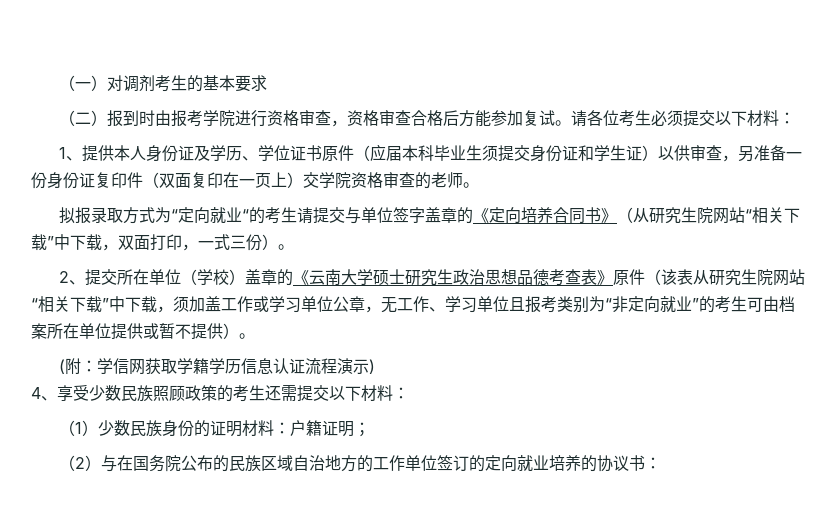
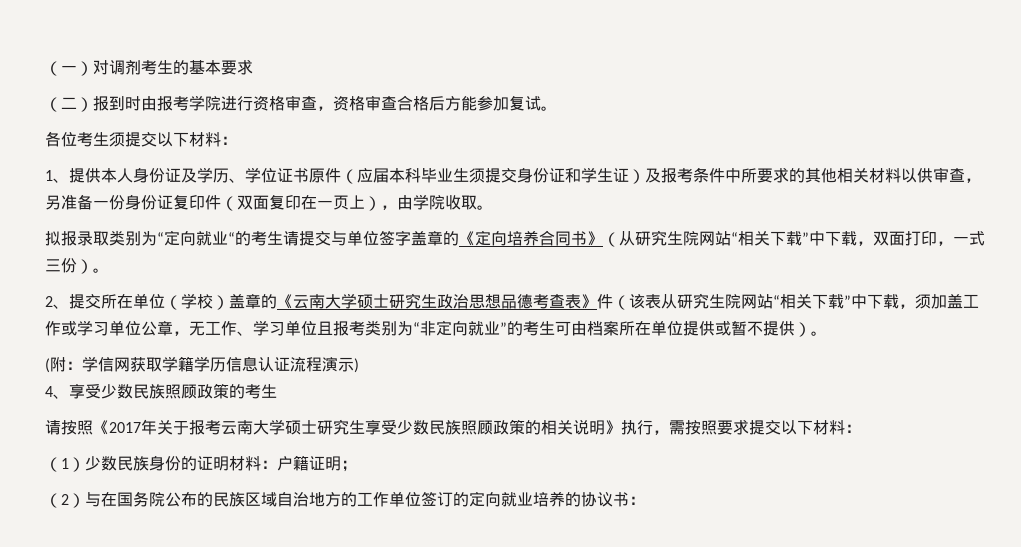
- （二）报到时由报考学院进行资格审查，资格审查合格后方能参加复试。请各位考生必须提交以下材料：
+ （二）报到时由报考学院进行资格审查，资格审查合格后方能参加复试。
+ 各位考生须提交以下材料：
- 1、提供本人身份证及学历、学位证书原件（应届本科毕业生须提交身份证和学生证）以供审查，另准备一份身份证复印件（双面复印在一页上）交学院资格审查的老师。
+ 1、提供本人身份证及学历、学位证书原件（应届本科毕业生须提交身份证和学生证）及报考条件中所要求的其他相关材料以供审查，另准备一份身份证复印件（双面复印在一页上），由学院收取。
- 拟报录取方式为“定向就业“的考生请提交与单位签字盖章的《定向培养合同书》（从研究生院网站“相关下载”中下载，双面打印，一式三份）。
+ 拟报录取类别为“定向就业“的考生请提交与单位签字盖章的《定向培养合同书》（从研究生院网站“相关下载”中下载，双面打印，一式三份）。
- 2、提交所在单位（学校）盖章的《云南大学硕士研究生政治思想品德考查表》原件（该表从研究生院网站“相关下载”中下载，须加盖工作或学习单位公章，无工作、学习单位且报考类别为“非定向就业”的考生可由档案所在单位提供或暂不提供）。
+ 2、提交所在单位（学校）盖章的《云南大学硕士研究生政治思想品德考查表》件（该表从研究生院网站“相关下载”中下载，须加盖工作或学习单位公章，无工作、学习单位且报考类别为“非定向就业”的考生可由档案所在单位提供或暂不提供）。
- 4、享受少数民族照顾政策的考生还需提交以下材料：
+ 4、享受少数民族照顾政策的考生
+ 请按照《2017年关于报考云南大学硕士研究生享受少数民族照顾政策的相关说明》执行，需按照要求提交以下材料：

